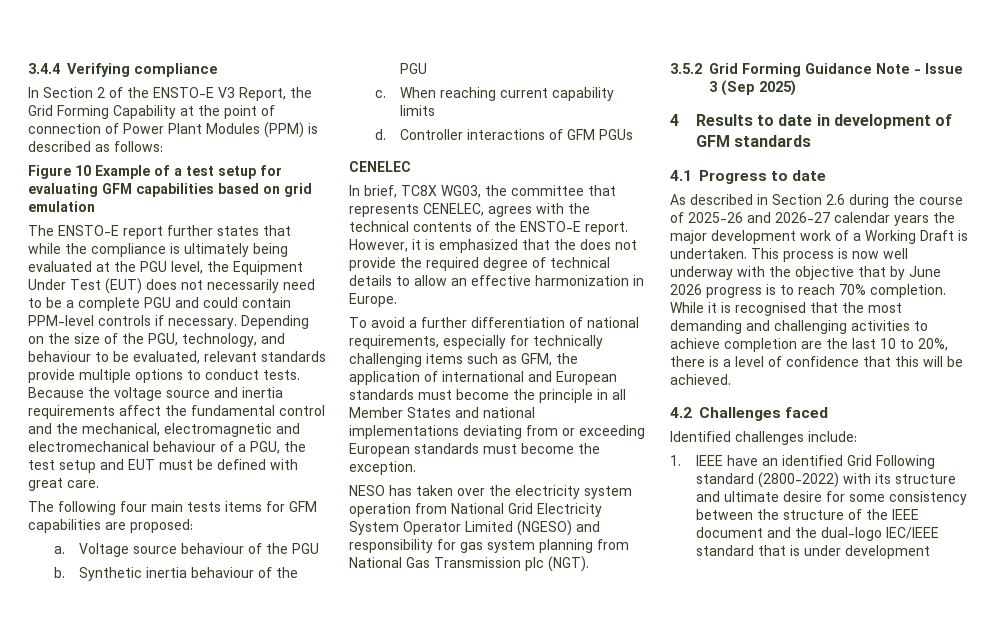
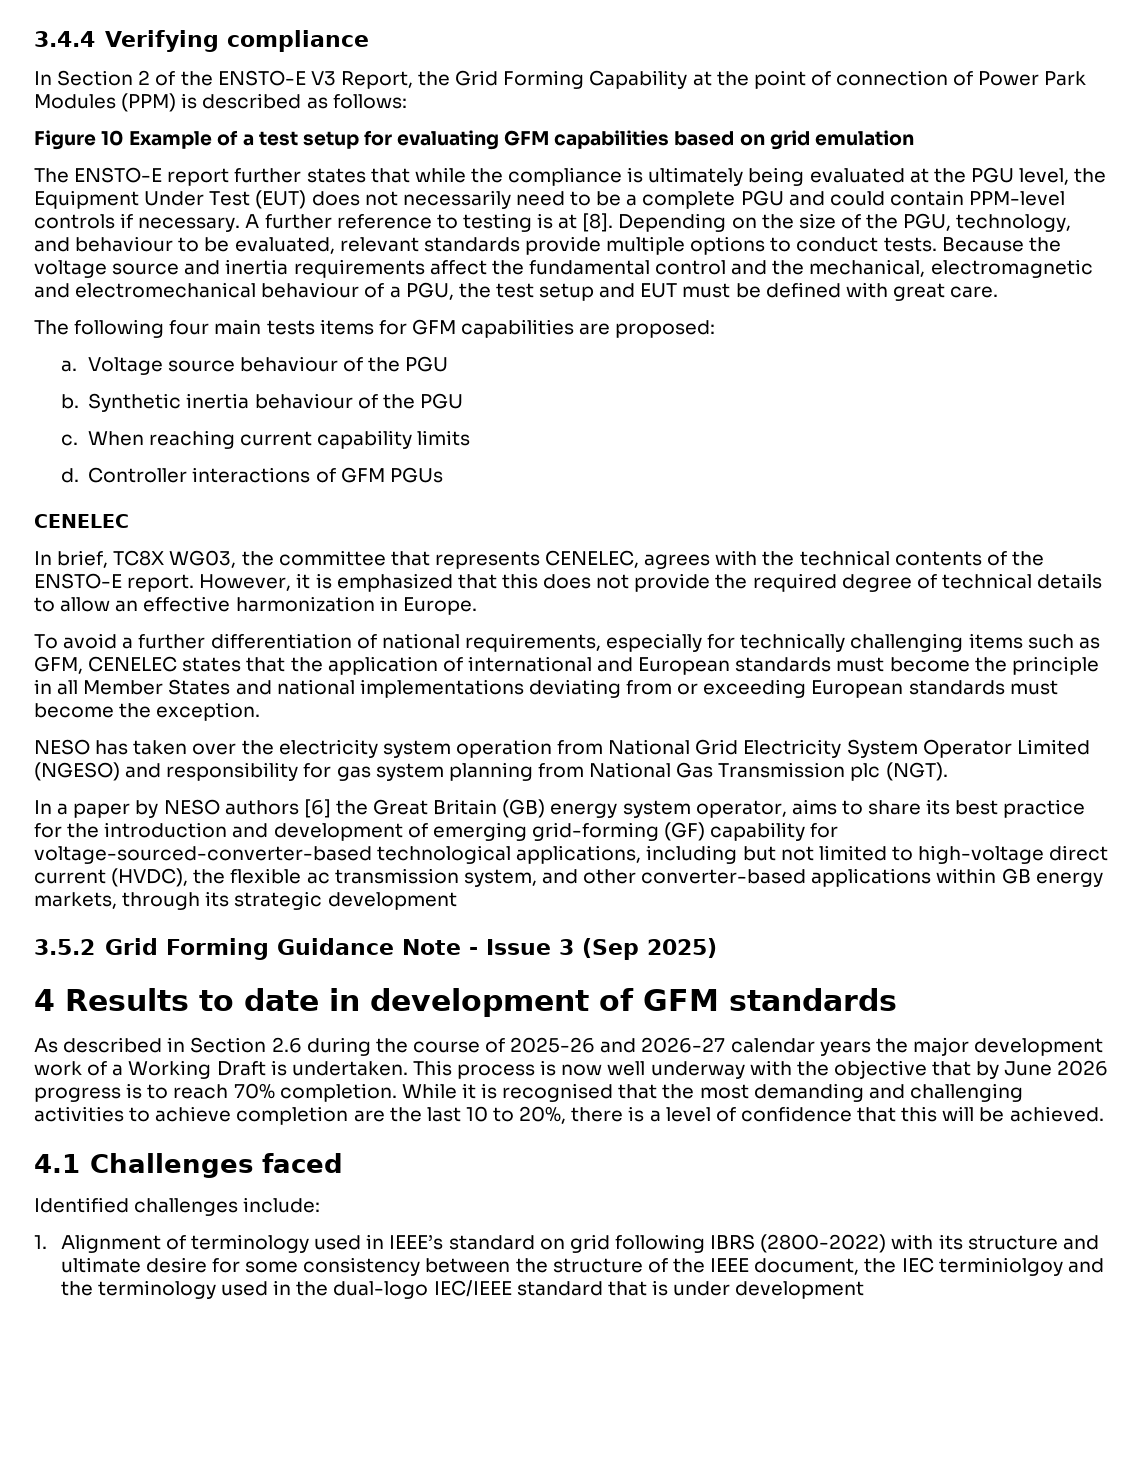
- In Section 2 of the ENSTO-E V3 Report, the Grid Forming Capability at the point of connection of Power Plant Modules (PPM) is described as follows:
+ In Section 2 of the ENSTO-E V3 Report, the Grid Forming Capability at the point of connection of Power Park Modules (PPM) is described as follows:
+ A further reference to testing is at [8].
- However, it is emphasized that the does not provide the required degree of technical details to allow an effective harmonization in Europe.
+ However, it is emphasized that this does not provide the required degree of technical details to allow an effective harmonization in Europe.
- To avoid a further differentiation of national requirements, especially for technically challenging items such as GFM, the application of international and European standards must become the principle in all Member States and national implementations deviating from or exceeding European standards must become the exception.
+ To avoid a further differentiation of national requirements, especially for technically challenging items such as GFM, CENELEC states that the application of international and European standards must become the principle in all Member States and national implementations deviating from or exceeding European standards must become the exception.
+ In a paper by NESO authors [6] the Great Britain (GB) energy system operator, aims to share its best practice for the introduction and development of emerging grid-forming (GF) capability for voltage-sourced-converter-based technological applications, including but not limited to high-voltage direct current (HVDC), the flexible ac transmission system, and other converter-based applications within GB energy markets, through its strategic development
- 4.1 Progress to date
- 4.2 Challenges faced
+ 4.1 Challenges faced
- 1. IEEE have an identified Grid Following standard (2800-2022) with its structure and ultimate desire for some consistency between the structure of the IEEE document and the dual-logo IEC/IEEE standard that is under development
+ 1. Alignment of terminology used in IEEE’s standard on grid following IBRS (2800-2022) with its structure and ultimate desire for some consistency between the structure of the IEEE document, the IEC terminiolgoy and the terminology used in the dual-logo IEC/IEEE standard that is under development

